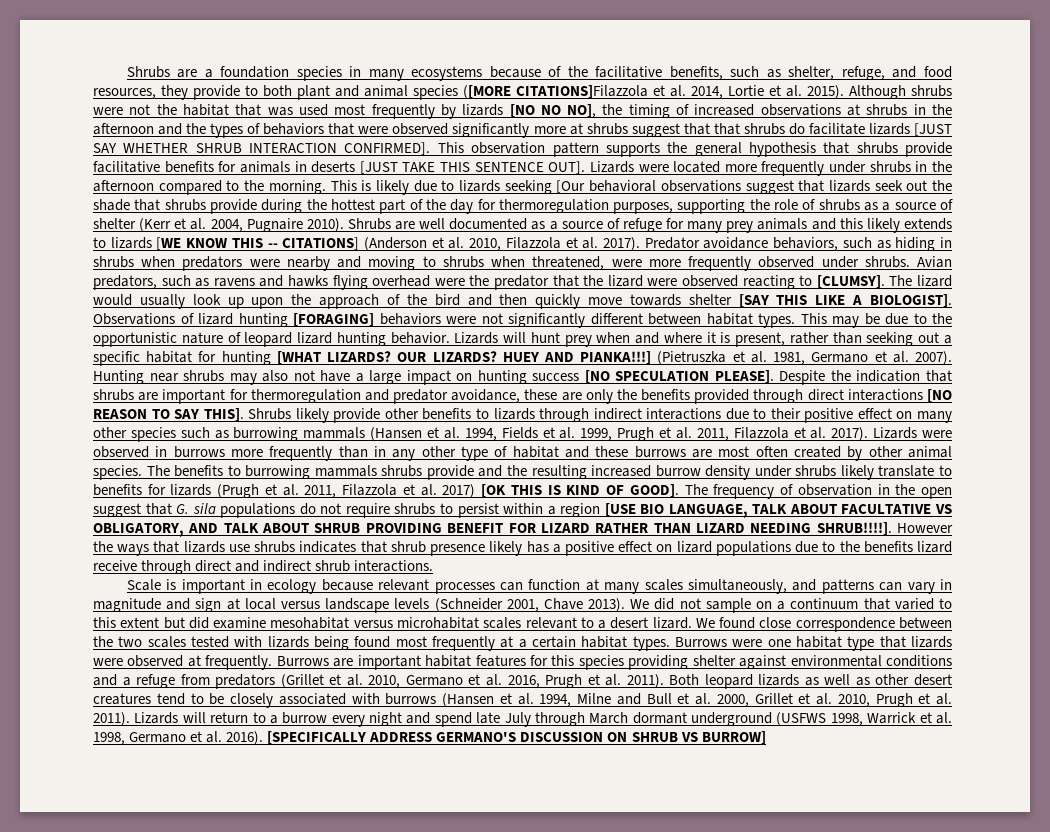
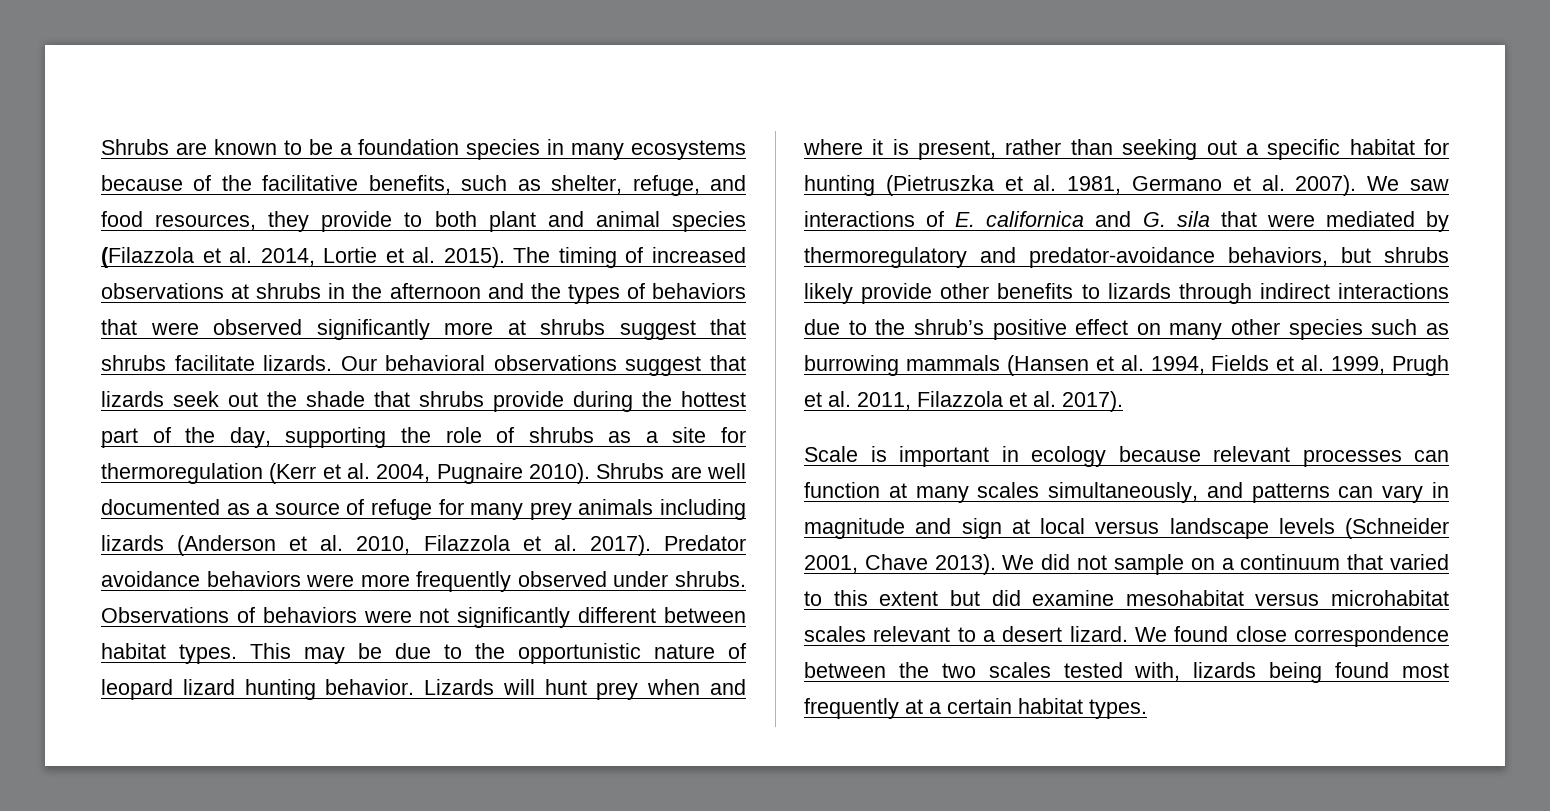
- Shrubs are a foundation species in many ecosystems because of the facilitative benefits, such as shelter, refuge, and food resources, they provide to both plant and animal species ([MORE CITATIONS]Filazzola et al. 2014, Lortie et al. 2015).
+ Shrubs are known to be a foundation species in many ecosystems because of the facilitative benefits, such as shelter, refuge, and food resources, they provide to both plant and animal species (Filazzola et al. 2014, Lortie et al. 2015).
- Although shrubs were not the habitat that was used most frequently by lizards [NO NO NO], the timing of increased observations at shrubs in the afternoon and the types of behaviors that were observed significantly more at shrubs suggest that that shrubs do facilitate lizards [JUST SAY WHETHER SHRUB INTERACTION CONFIRMED]. This observation pattern supports the general hypothesis that shrubs provide facilitative benefits for animals in deserts [JUST TAKE THIS SENTENCE OUT]. Lizards were located more frequently under shrubs in the afternoon compared to the morning. This is likely due to lizards seeking [Our behavioral observations suggest that lizards seek out the shade that shrubs provide during the hottest part of the day for thermoregulation purposes, supporting the role of shrubs as a source of shelter (Kerr et al. 2004, Pugnaire 2010).
+ The timing of increased observations at shrubs in the afternoon and the types of behaviors that were observed significantly more at shrubs suggest that shrubs facilitate lizards. Our behavioral observations suggest that lizards seek out the shade that shrubs provide during the hottest part of the day, supporting the role of shrubs as a site for thermoregulation (Kerr et al. 2004, Pugnaire 2010).
- Shrubs are well documented as a source of refuge for many prey animals and this likely extends to lizards [WE KNOW THIS -- CITATIONS] (Anderson et al. 2010, Filazzola et al. 2017).
+ Shrubs are well documented as a source of refuge for many prey animals including lizards (Anderson et al. 2010, Filazzola et al. 2017).
- Predator avoidance behaviors, such as hiding in shrubs when predators were nearby and moving to shrubs when threatened, were more frequently observed under shrubs.
+ Predator avoidance behaviors were more frequently observed under shrubs.
- Avian predators, such as ravens and hawks flying overhead were the predator that the lizard were observed reacting to [CLUMSY]. The lizard would usually look up upon the approach of the bird and then quickly move towards shelter [SAY THIS LIKE A BIOLOGIST]. Observations of lizard hunting [FORAGING] behaviors were not significantly different between habitat types.
+ Observations of behaviors were not significantly different between habitat types.
- Lizards will hunt prey when and where it is present, rather than seeking out a specific habitat for hunting [WHAT LIZARDS? OUR LIZARDS? HUEY AND PIANKA!!!] (Pietruszka et al. 1981, Germano et al. 2007).
+ Lizards will hunt prey when and where it is present, rather than seeking out a specific habitat for hunting (Pietruszka et al. 1981, Germano et al. 2007).
- Hunting near shrubs may also not have a large impact on hunting success [NO SPECULATION PLEASE]. Despite the indication that shrubs are important for thermoregulation and predator avoidance, these are only the benefits provided through direct interactions [NO REASON TO SAY THIS]. Shrubs likely provide other benefits to lizards through indirect interactions due to their positive effect on many other species such as burrowing mammals (Hansen et al. 1994, Fields et al. 1999, Prugh et al. 2011, Filazzola et al. 2017). Lizards were observed in burrows more frequently than in any other type of habitat and these burrows are most often created by other animal species. The benefits to burrowing mammals shrubs provide and the resulting increased burrow density under shrubs likely translate to benefits for lizards (Prugh et al. 2011, Filazzola et al. 2017) [OK THIS IS KIND OF GOOD]. The frequency of observation in the open suggest that G. sila populations do not require shrubs to persist within a region [USE BIO LANGUAGE, TALK ABOUT FACULTATIVE VS OBLIGATORY, AND TALK ABOUT SHRUB PROVIDING BENEFIT FOR LIZARD RATHER THAN LIZARD NEEDING SHRUB!!!!]. However the ways that lizards use shrubs indicates that shrub presence likely has a positive effect on lizard populations due to the benefits lizard receive through direct and indirect shrub interactions.
+ We saw interactions of E. californica and G. sila that were mediated by thermoregulatory and predator-avoidance behaviors, but shrubs likely provide other benefits to lizards through indirect interactions due to the shrub’s positive effect on many other species such as burrowing mammals (Hansen et al. 1994, Fields et al. 1999, Prugh et al. 2011, Filazzola et al. 2017).
- We found close correspondence between the two scales tested with lizards being found most frequently at a certain habitat types. Burrows were one habitat type that lizards were observed at frequently. Burrows are important habitat features for this species providing shelter against environmental conditions and a refuge from predators (Grillet et al. 2010, Germano et al. 2016, Prugh et al. 2011). Both leopard lizards as well as other desert creatures tend to be closely associated with burrows (Hansen et al. 1994, Milne and Bull et al. 2000, Grillet et al. 2010, Prugh et al. 2011). Lizards will return to a burrow every night and spend late July through March dormant underground (USFWS 1998, Warrick et al. 1998, Germano et al. 2016). [SPECIFICALLY ADDRESS GERMANO'S DISCUSSION ON SHRUB VS BURROW]
+ We found close correspondence between the two scales tested with, lizards being found most frequently at a certain habitat types.

